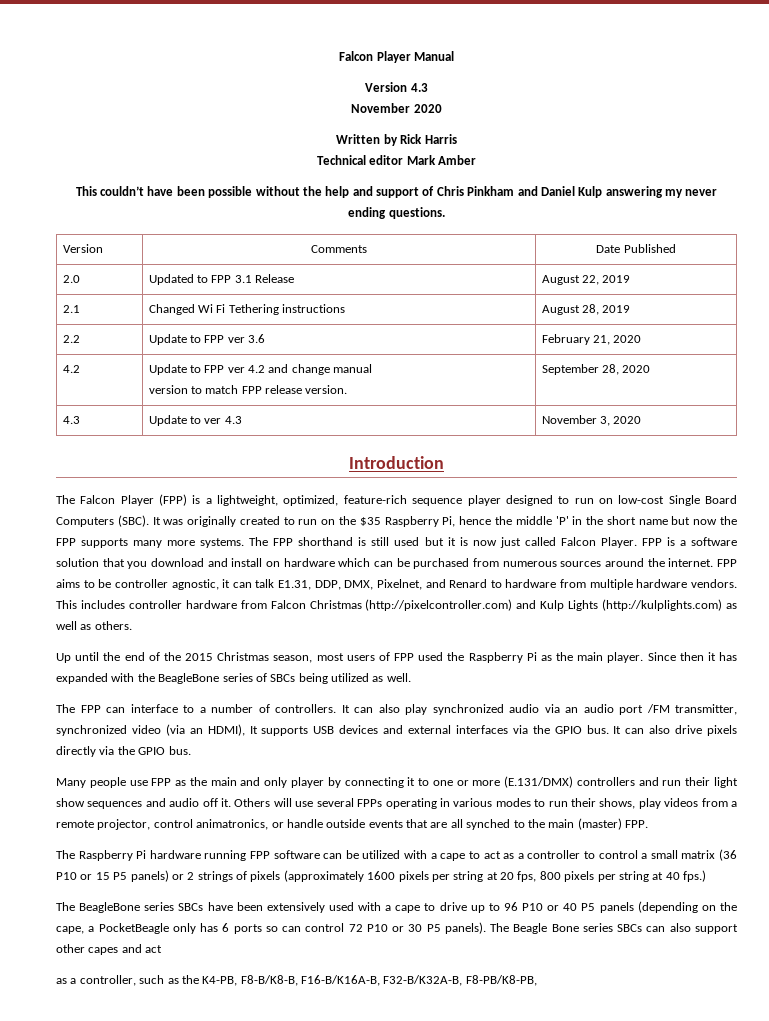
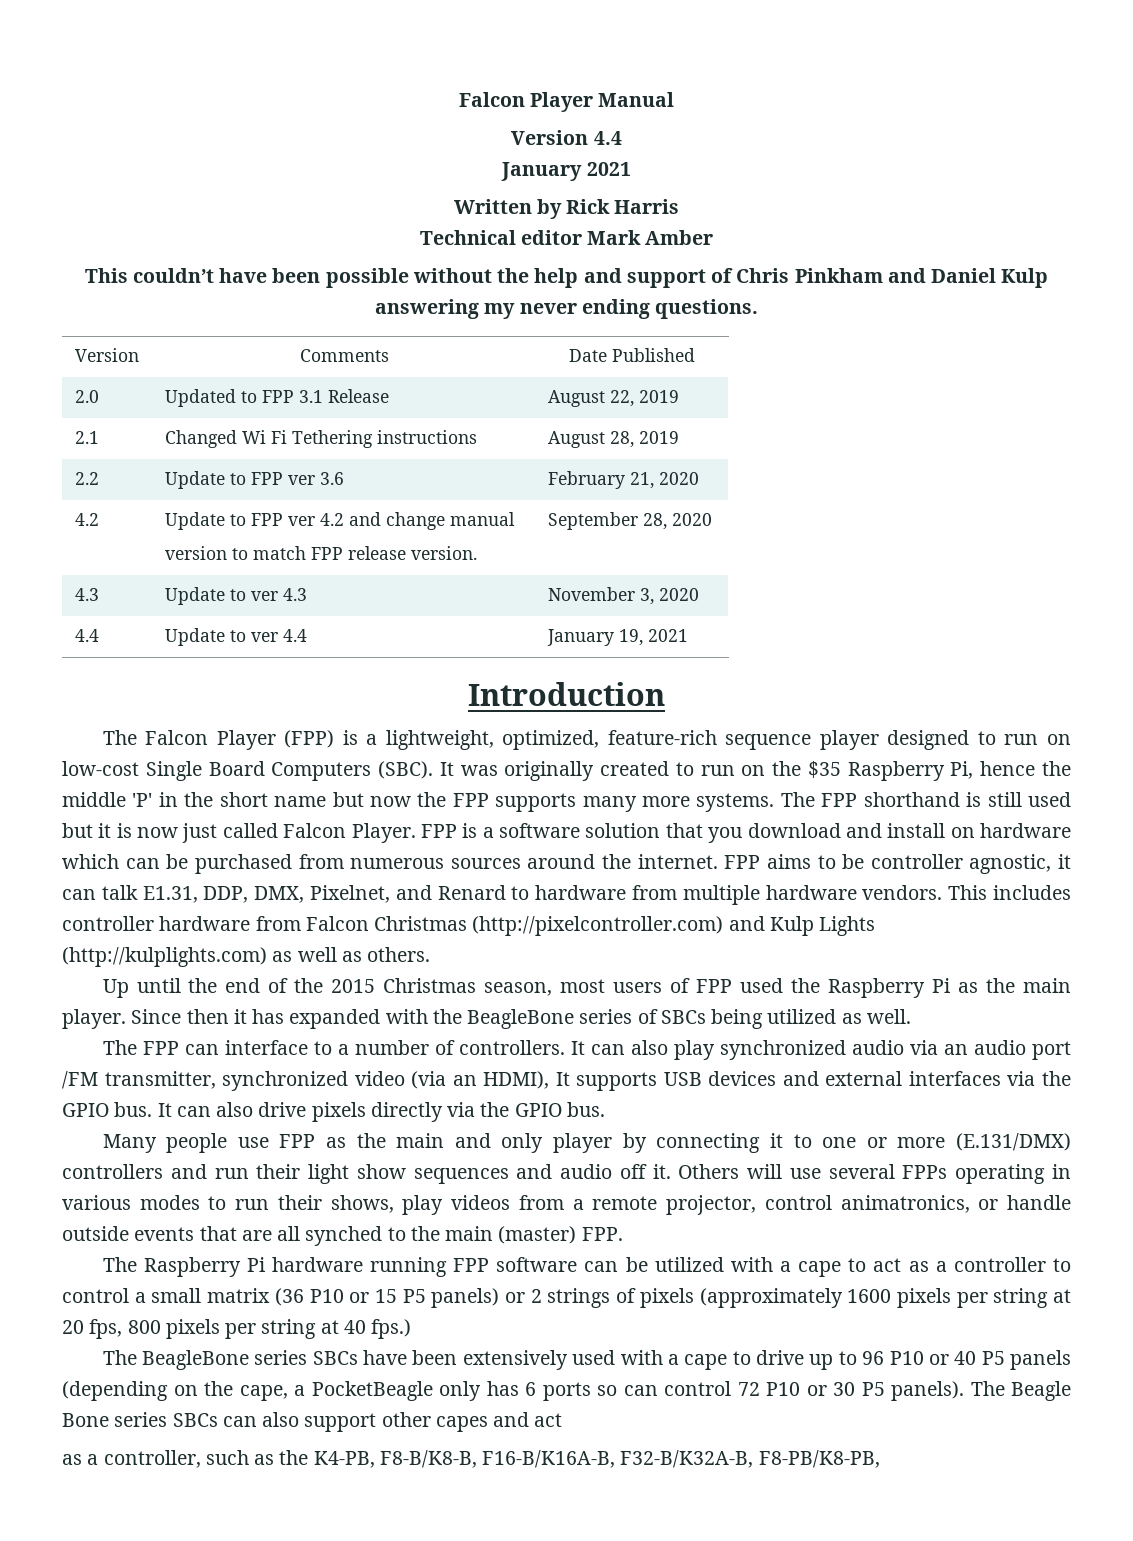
- Version 4.3
- November 2020
+ Version 4.4
+ January 2021
+ 4.4 | Update to ver 4.4 | January 19, 2021

